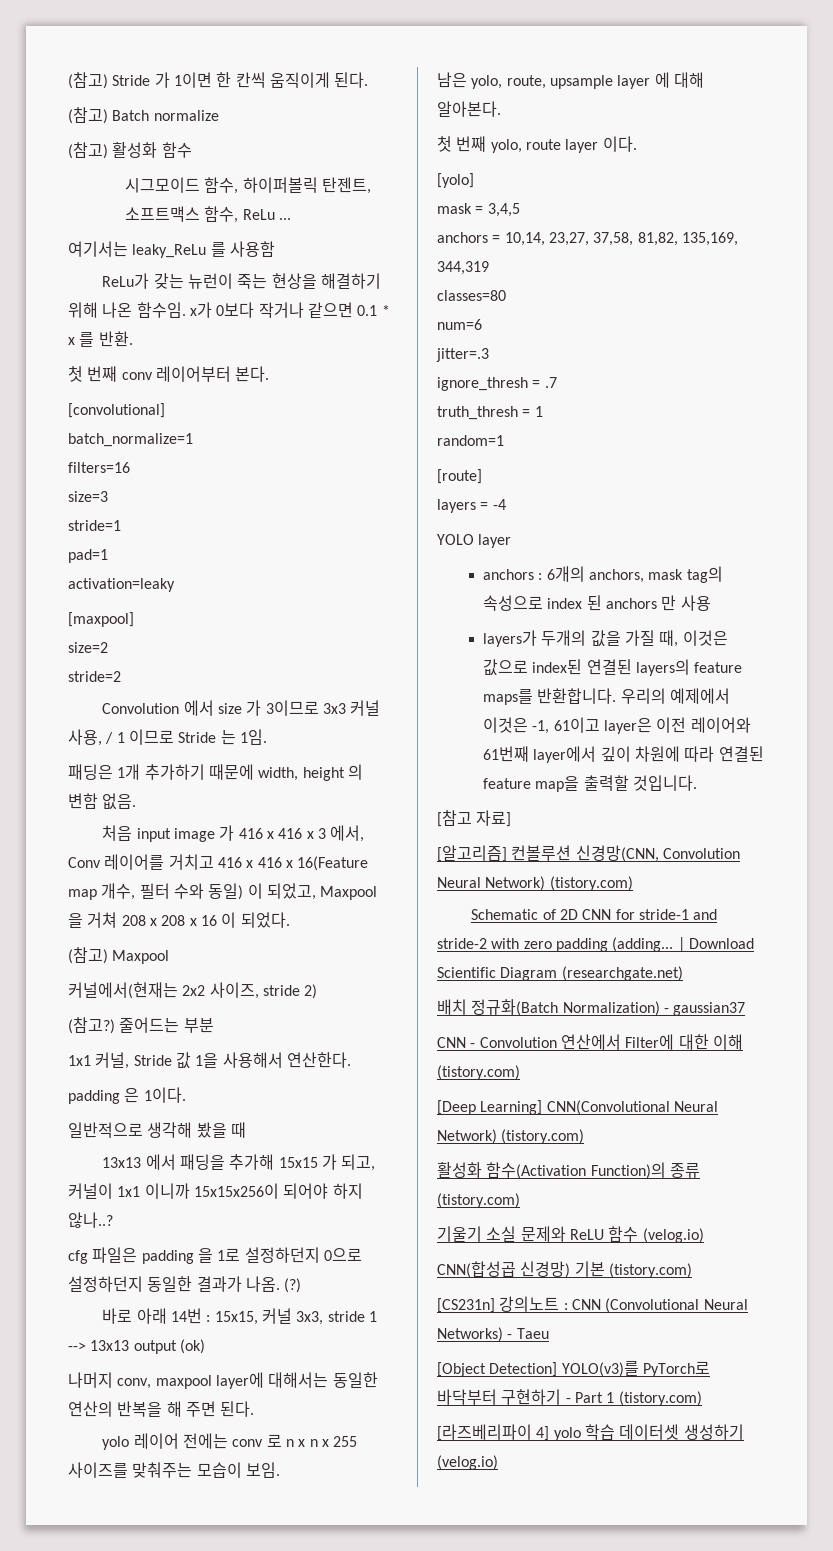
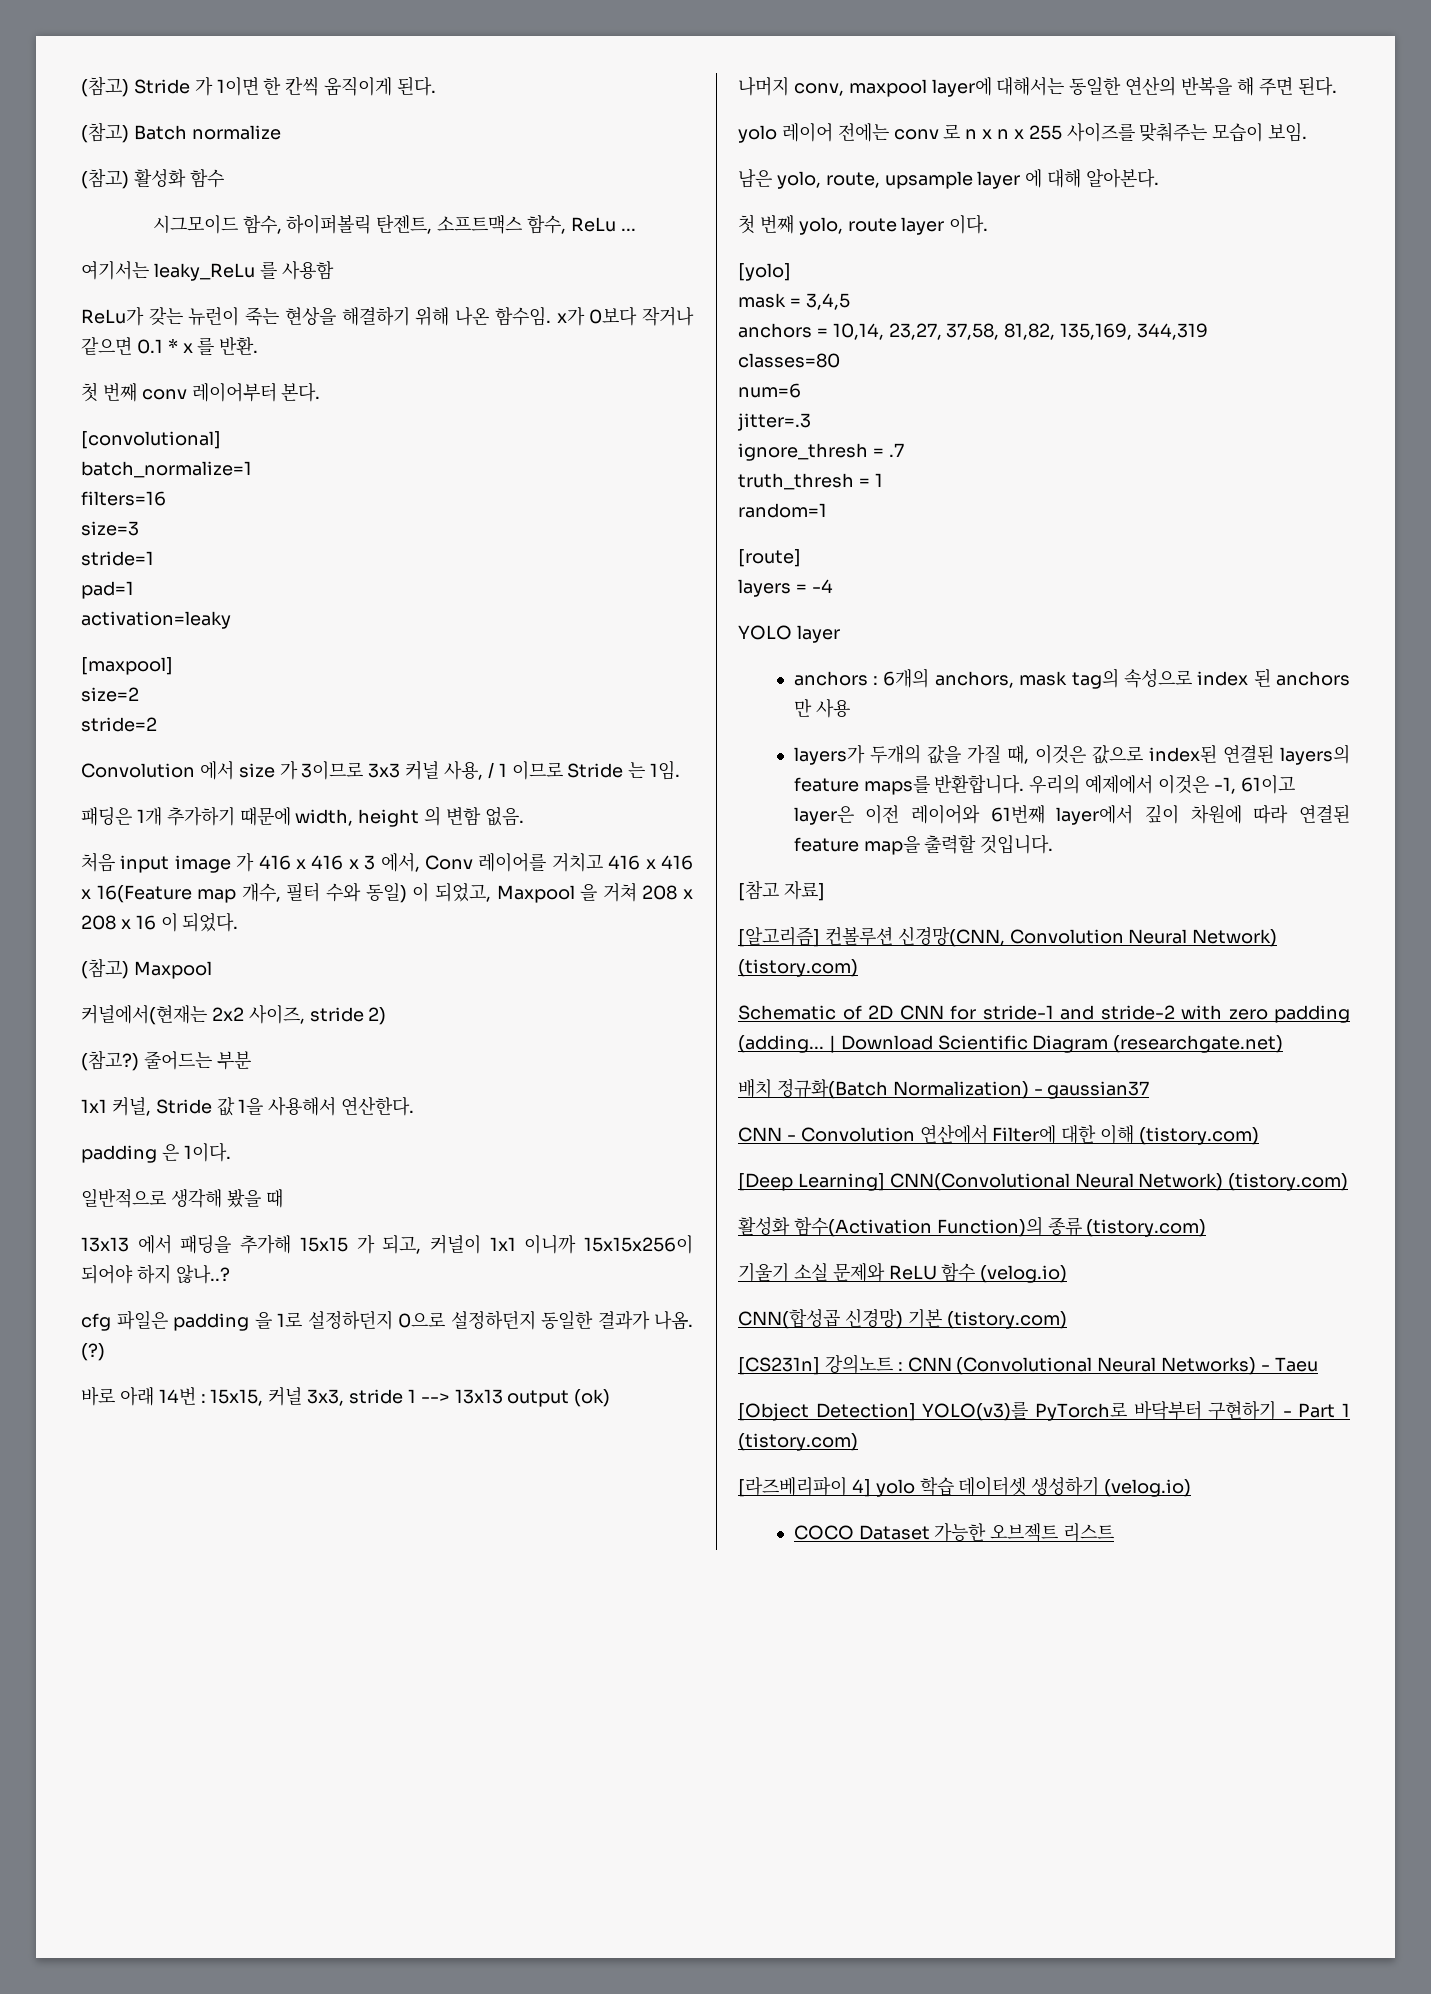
+ COCO Dataset 가능한 오브젝트 리스트

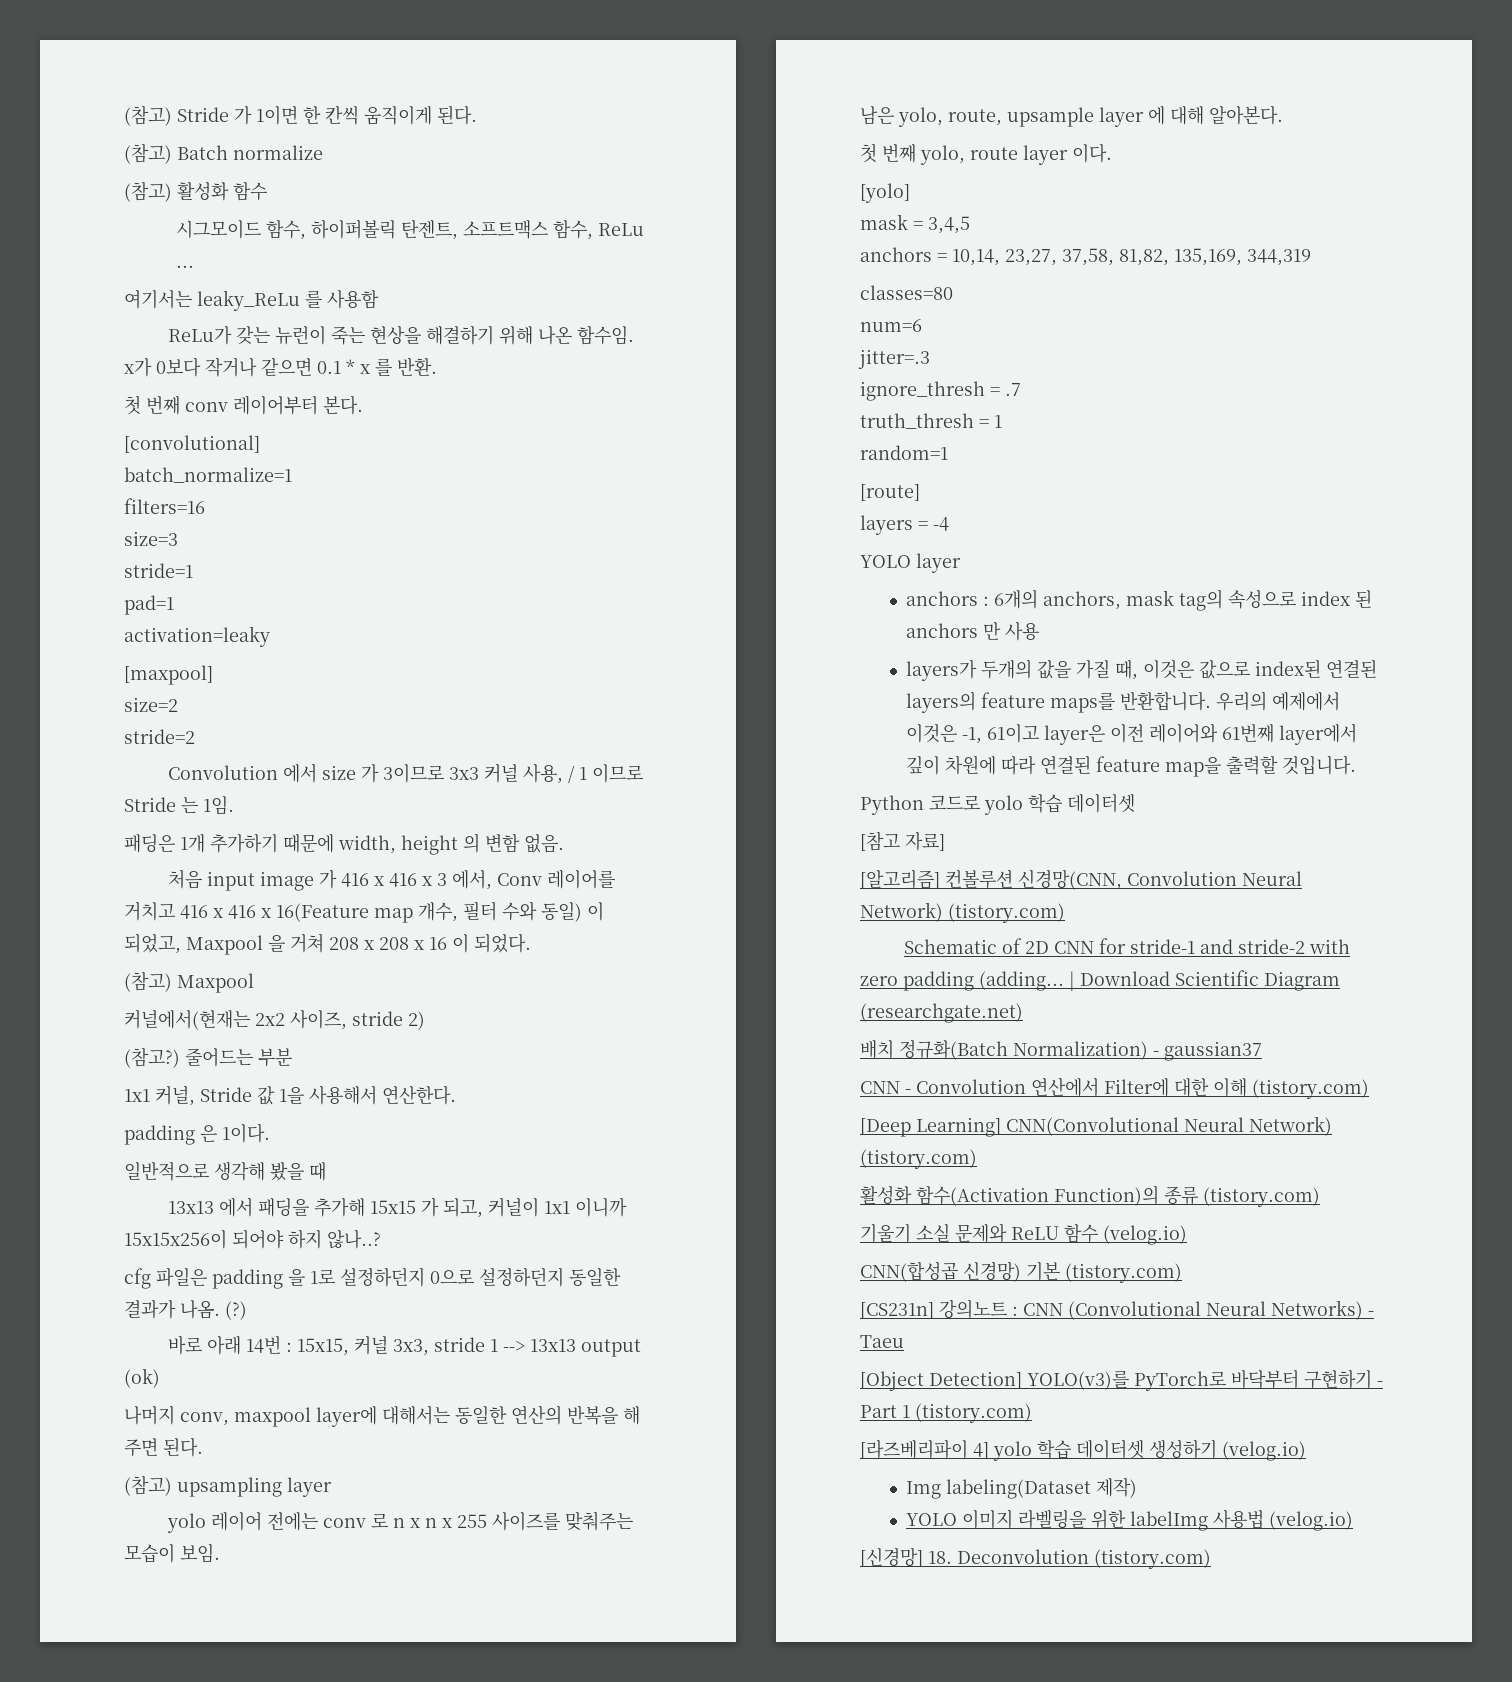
+ (참고) upsampling layer
+ Python 코드로 yolo 학습 데이터셋
- COCO Dataset 가능한 오브젝트 리스트
+ Img labeling(Dataset 제작)
+ YOLO 이미지 라벨링을 위한 labelImg 사용법 (velog.io)
+ [신경망] 18. Deconvolution (tistory.com)

